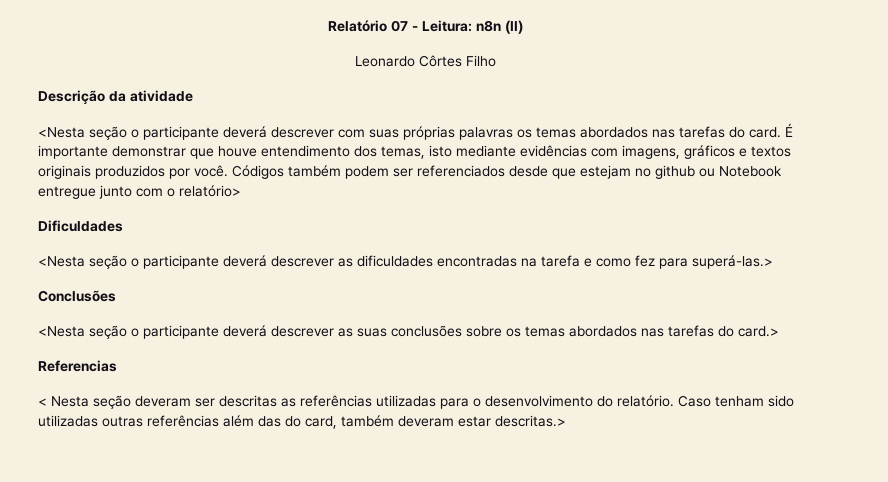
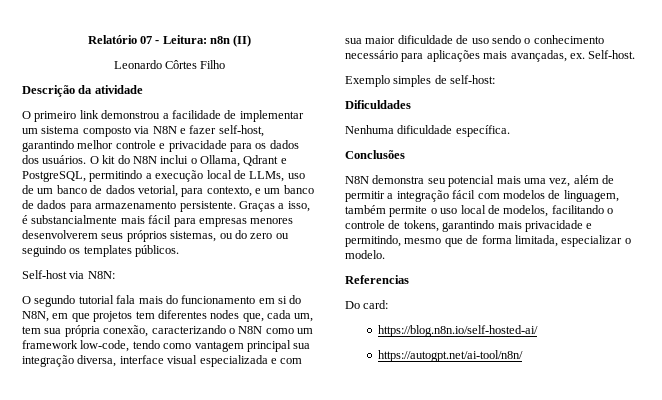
- <Nesta seção o participante deverá descrever com suas próprias palavras os temas abordados nas tarefas do card. É importante demonstrar que houve entendimento dos temas, isto mediante evidências com imagens, gráficos e textos originais produzidos por você. Códigos também podem ser referenciados desde que estejam no github ou Notebook entregue junto com o relatório>
+ O primeiro link demonstrou a facilidade de implementar um sistema composto via N8N e fazer self-host, garantindo melhor controle e privacidade para os dados dos usuários. O kit do N8N inclui o Ollama, Qdrant e PostgreSQL, permitindo a execução local de LLMs, uso de um banco de dados vetorial, para contexto, e um banco de dados para armazenamento persistente. Graças a isso, é substancialmente mais fácil para empresas menores desenvolverem seus próprios sistemas, ou do zero ou seguindo os templates públicos.
+ Self-host via N8N:
+ O segundo tutorial fala mais do funcionamento em si do N8N, em que projetos tem diferentes nodes que, cada um, tem sua própria conexão, caracterizando o N8N como um framework low-code, tendo como vantagem principal sua integração diversa, interface visual especializada e com sua maior dificuldade de uso sendo o conhecimento necessário para aplicações mais avançadas, ex. Self-host.
+ Exemplo simples de self-host:
  Dificuldades
- <Nesta seção o participante deverá descrever as dificuldades encontradas na tarefa e como fez para superá-las.>
+ Nenhuma dificuldade específica.
  Conclusões
- <Nesta seção o participante deverá descrever as suas conclusões sobre os temas abordados nas tarefas do card.>
+ N8N demonstra seu potencial mais uma vez, além de permitir a integração fácil com modelos de linguagem, também permite o uso local de modelos, facilitando o controle de tokens, garantindo mais privacidade e permitindo, mesmo que de forma limitada, especializar o modelo.
  Referencias
- < Nesta seção deveram ser descritas as referências utilizadas para o desenvolvimento do relatório. Caso tenham sido utilizadas outras referências além das do card, também deveram estar descritas.>
+ Do card:
+ https://blog.n8n.io/self-hosted-ai/
+ https://autogpt.net/ai-tool/n8n/

